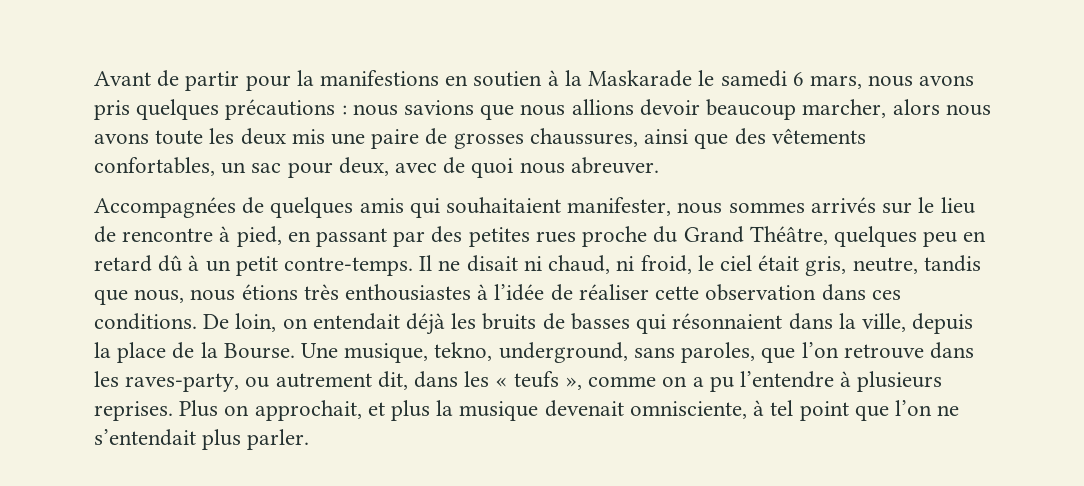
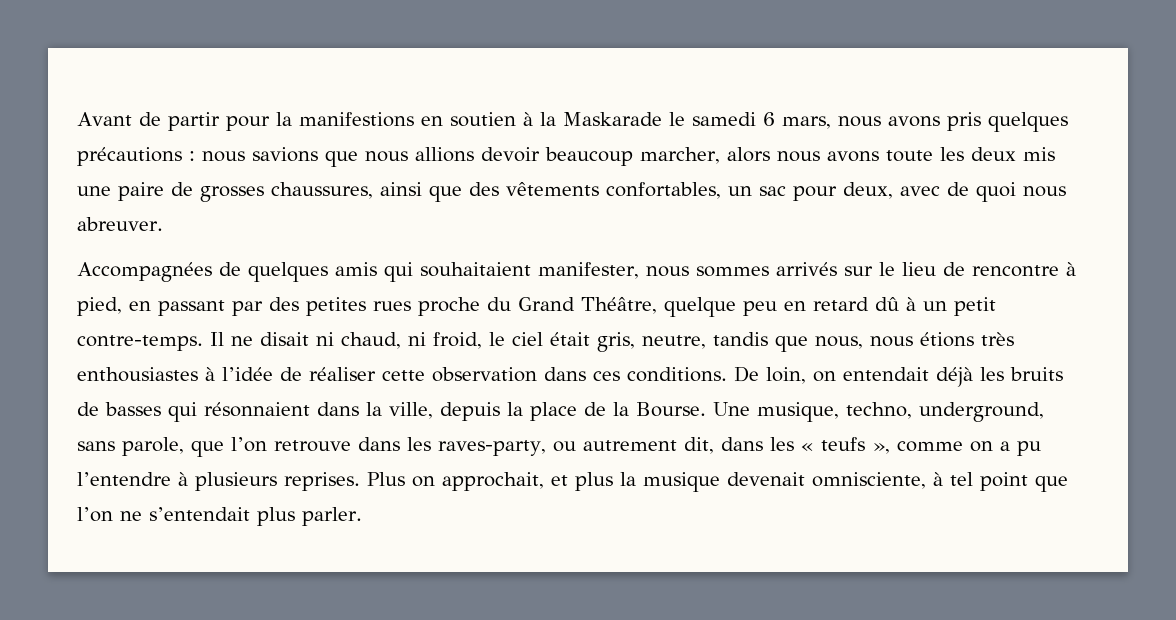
- Accompagnées de quelques amis qui souhaitaient manifester, nous sommes arrivés sur le lieu de rencontre à pied, en passant par des petites rues proche du Grand Théâtre, quelques peu en retard dû à un petit contre-temps.
+ Accompagnées de quelques amis qui souhaitaient manifester, nous sommes arrivés sur le lieu de rencontre à pied, en passant par des petites rues proche du Grand Théâtre, quelque peu en retard dû à un petit contre-temps.
- Une musique, tekno, underground, sans paroles, que l’on retrouve dans les raves-party, ou autrement dit, dans les « teufs », comme on a pu l’entendre à plusieurs reprises.
+ Une musique, techno, underground, sans parole, que l’on retrouve dans les raves-party, ou autrement dit, dans les « teufs », comme on a pu l’entendre à plusieurs reprises.

